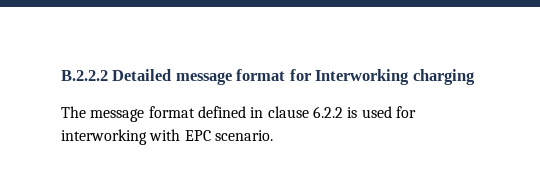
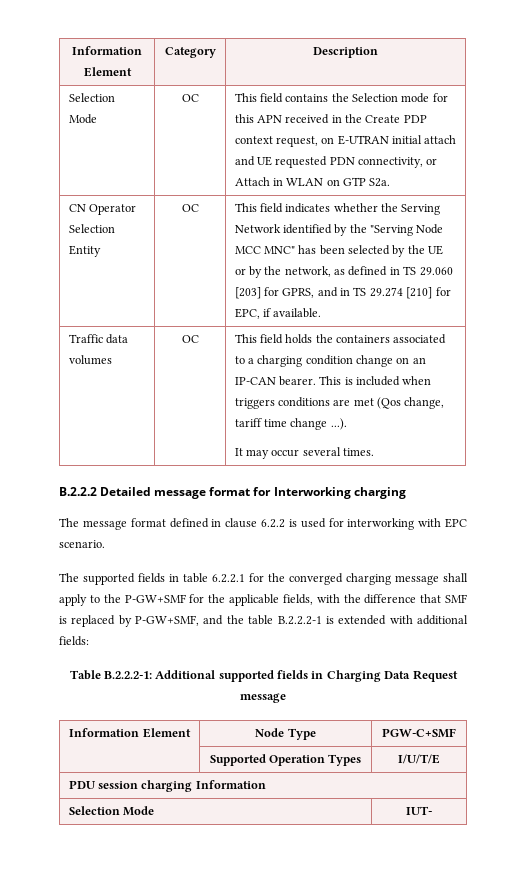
+ Information Element | Category | Description
+ Selection Mode | OC | This field contains the Selection mode for this APN received in the Create PDP context request, on E-UTRAN initial attach and UE requested PDN connectivity, or Attach in WLAN on GTP S2a.
+ CN Operator Selection Entity | OC | This field indicates whether the Serving Network identified by the "Serving Node MCC MNC" has been selected by the UE or by the network, as defined in TS 29.060 [203] for GPRS, and in TS 29.274 [210] for EPC, if available.
+ Traffic data volumes | OC | This field holds the containers associated to a charging condition change on an IP-CAN bearer. This is included when triggers conditions are met (Qos change, tariff time change ...).
+ It may occur several times.
+ The supported fields in table 6.2.2.1 for the converged charging message shall apply to the P-GW+SMF for the applicable fields, with the difference that SMF is replaced by P-GW+SMF, and the table B.2.2.2-1 is extended with additional fields:
+ Table B.2.2.2-1: Additional supported fields in Charging Data Request message
+ Information Element | Node Type | PGW-C+SMF
+ | Supported Operation Types | I/U/T/E
+ PDU session charging Information
+ Selection Mode | IUT-

